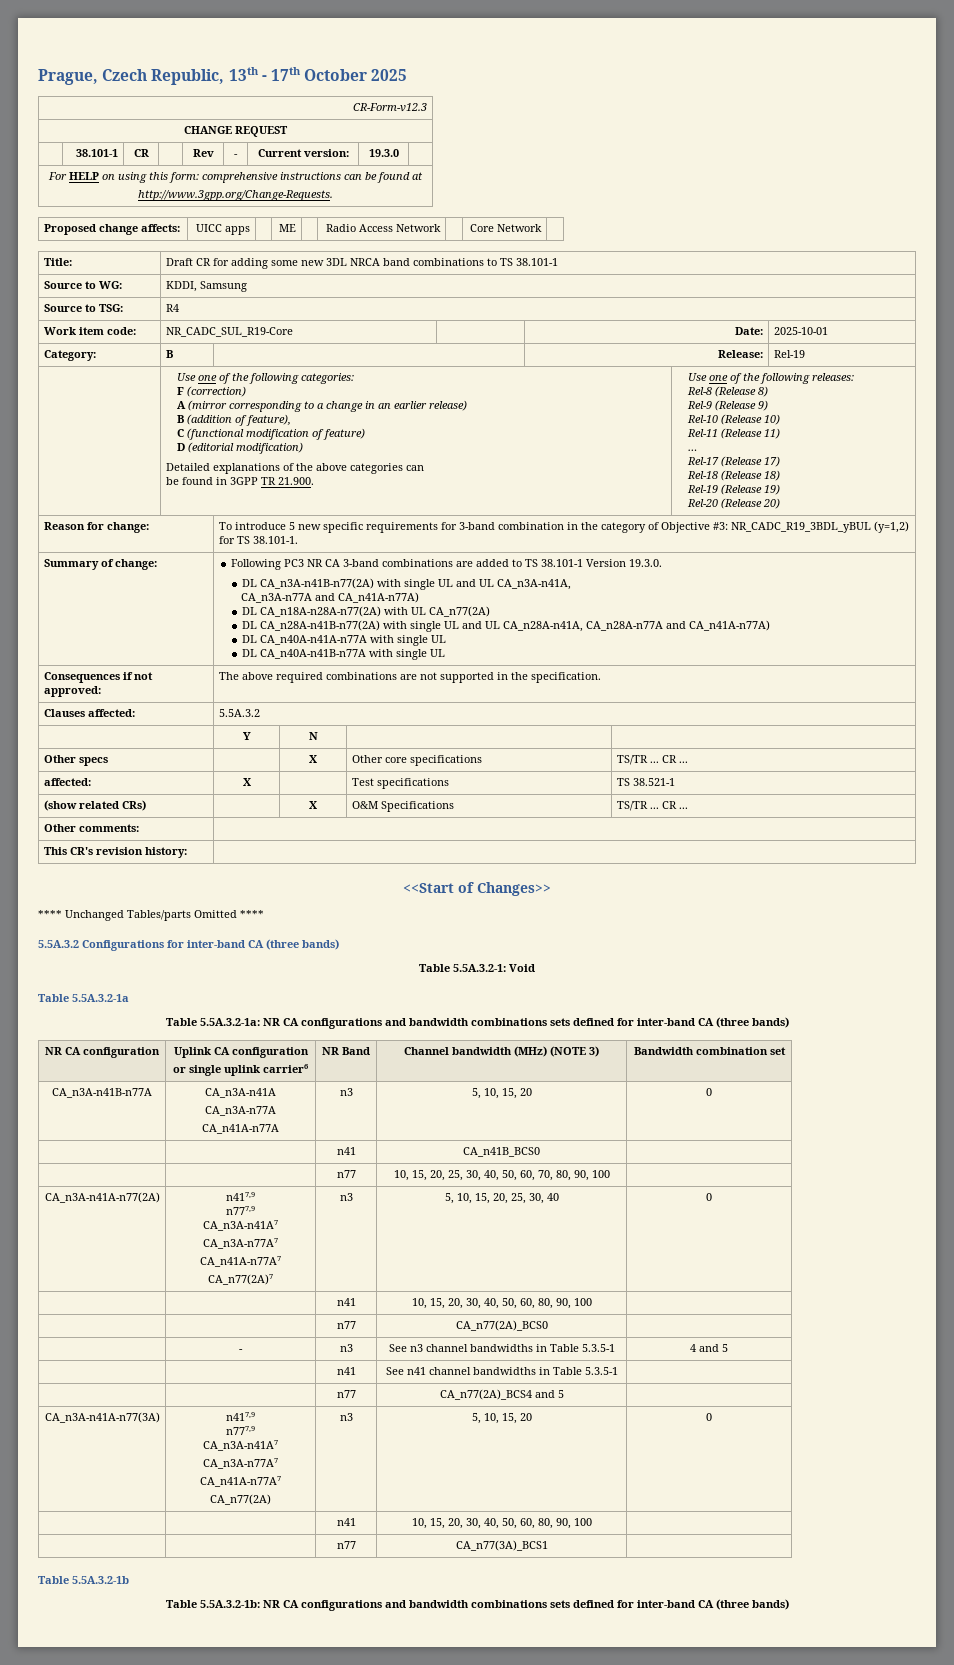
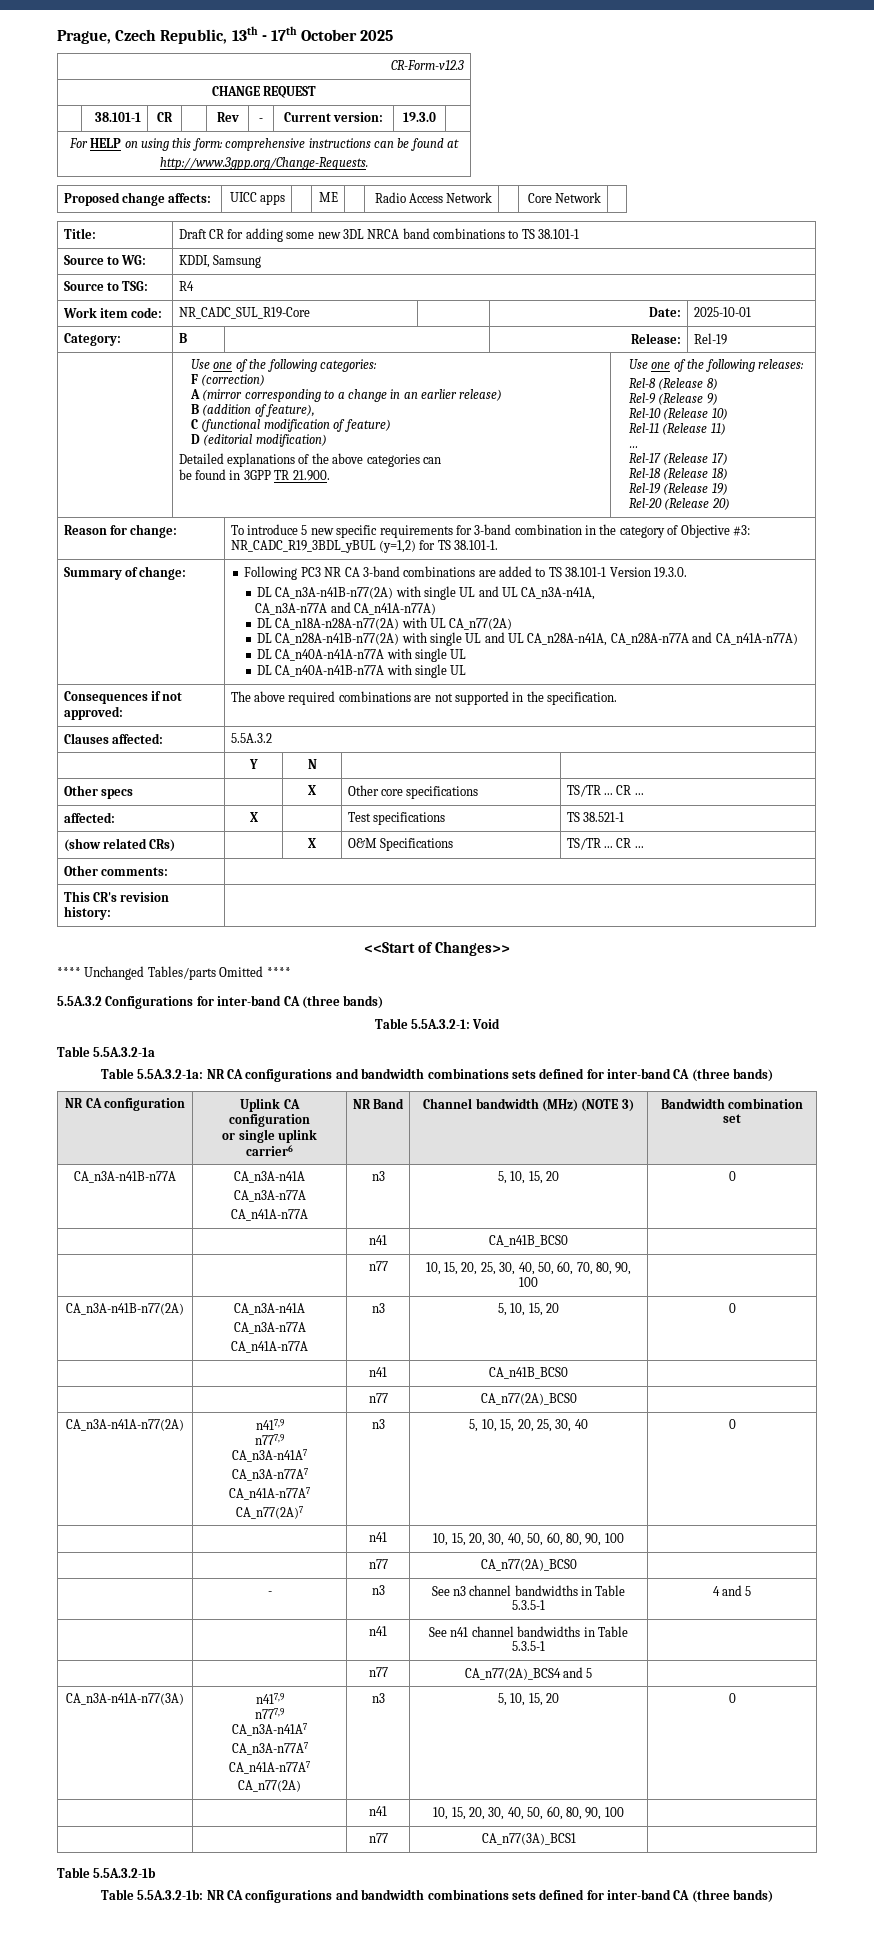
+ CA_n3A-n41B-n77(2A) | CA_n3A-n41A
+ CA_n3A-n77A
+ CA_n41A-n77A | n3 | 5, 10, 15, 20 | 0
+ | | n41 | CA_n41B_BCS0 |
+ | | n77 | CA_n77(2A)_BCS0 |

